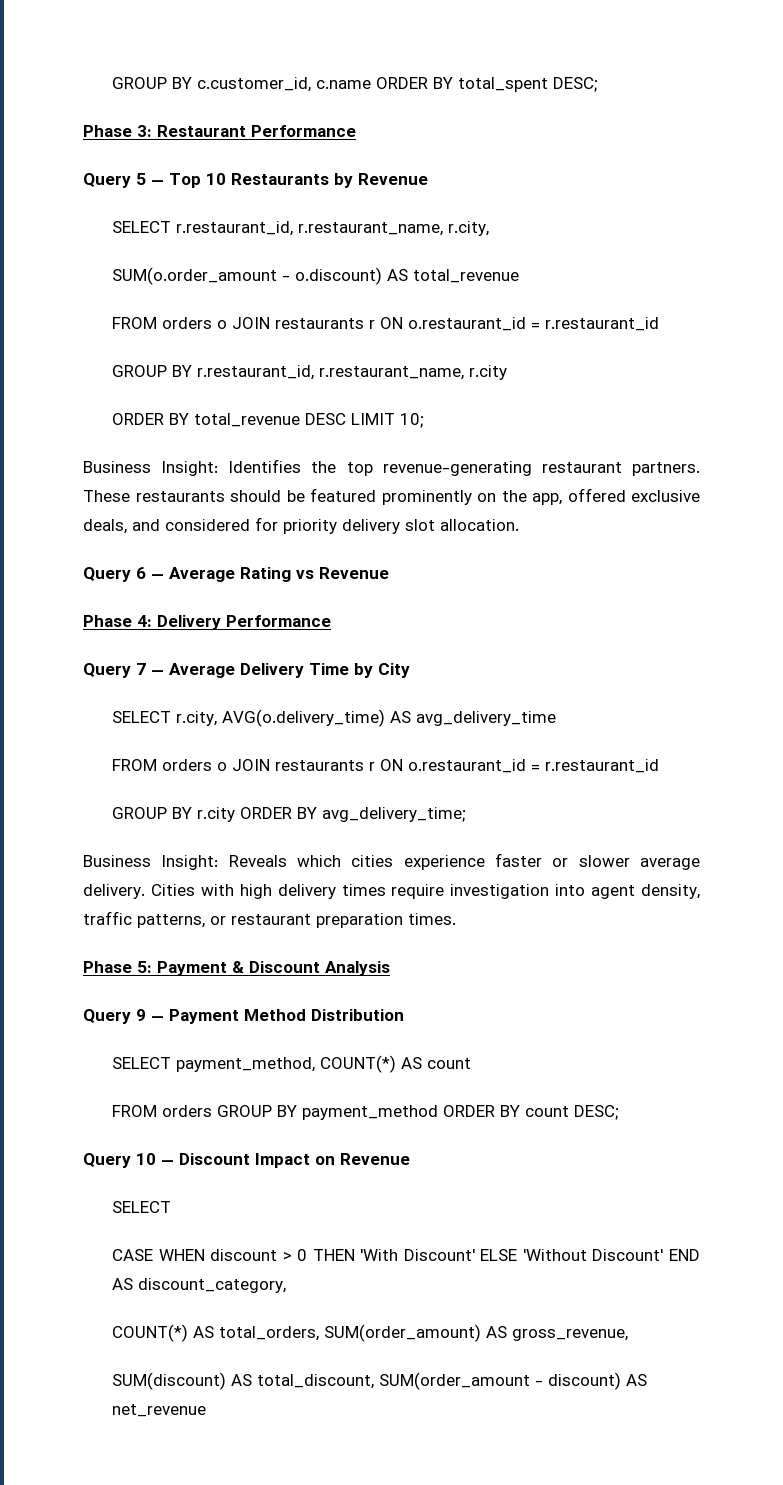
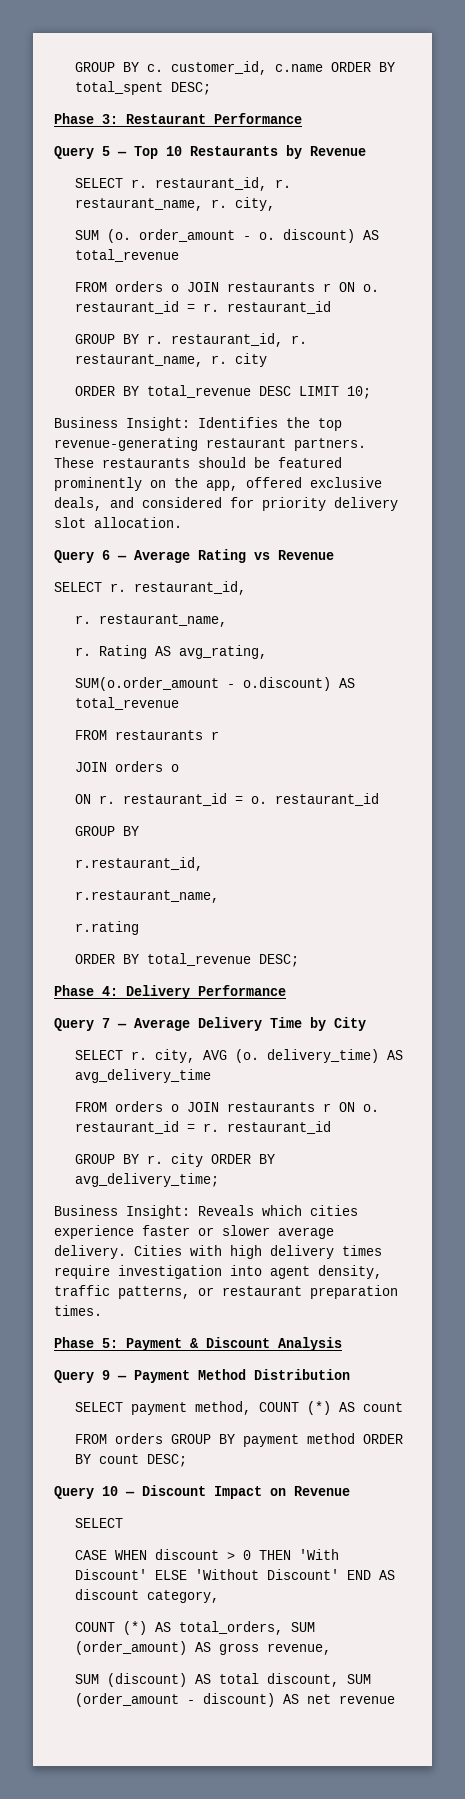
- GROUP BY c.customer_id, c.name ORDER BY total_spent DESC;
+ GROUP BY c. customer_id, c.name ORDER BY total_spent DESC;
- SELECT r.restaurant_id, r.restaurant_name, r.city,
- SUM(o.order_amount - o.discount) AS total_revenue
- FROM orders o JOIN restaurants r ON o.restaurant_id = r.restaurant_id
- GROUP BY r.restaurant_id, r.restaurant_name, r.city
+ SELECT r. restaurant_id, r. restaurant_name, r. city,
+ SUM (o. order_amount - o. discount) AS total_revenue
+ FROM orders o JOIN restaurants r ON o. restaurant_id = r. restaurant_id
+ GROUP BY r. restaurant_id, r. restaurant_name, r. city
  Query 6 — Average Rating vs Revenue
+ SELECT r. restaurant_id,
+ r. restaurant_name,
+ r. Rating AS avg_rating,
+ SUM(o.order_amount - o.discount) AS total_revenue
+ FROM restaurants r
+ JOIN orders o
+ ON r. restaurant_id = o. restaurant_id
+ GROUP BY
+ r.restaurant_id,
+ r.restaurant_name,
+ r.rating
+ ORDER BY total_revenue DESC;
- SELECT r.city, AVG(o.delivery_time) AS avg_delivery_time
- FROM orders o JOIN restaurants r ON o.restaurant_id = r.restaurant_id
- GROUP BY r.city ORDER BY avg_delivery_time;
+ SELECT r. city, AVG (o. delivery_time) AS avg_delivery_time
+ FROM orders o JOIN restaurants r ON o. restaurant_id = r. restaurant_id
+ GROUP BY r. city ORDER BY avg_delivery_time;
- SELECT payment_method, COUNT(*) AS count
+ SELECT payment method, COUNT (*) AS count
- FROM orders GROUP BY payment_method ORDER BY count DESC;
+ FROM orders GROUP BY payment method ORDER BY count DESC;
- CASE WHEN discount > 0 THEN 'With Discount' ELSE 'Without Discount' END AS discount_category,
- COUNT(*) AS total_orders, SUM(order_amount) AS gross_revenue,
- SUM(discount) AS total_discount, SUM(order_amount - discount) AS net_revenue
+ CASE WHEN discount > 0 THEN 'With Discount' ELSE 'Without Discount' END AS discount category,
+ COUNT (*) AS total_orders, SUM (order_amount) AS gross revenue,
+ SUM (discount) AS total discount, SUM (order_amount - discount) AS net revenue

